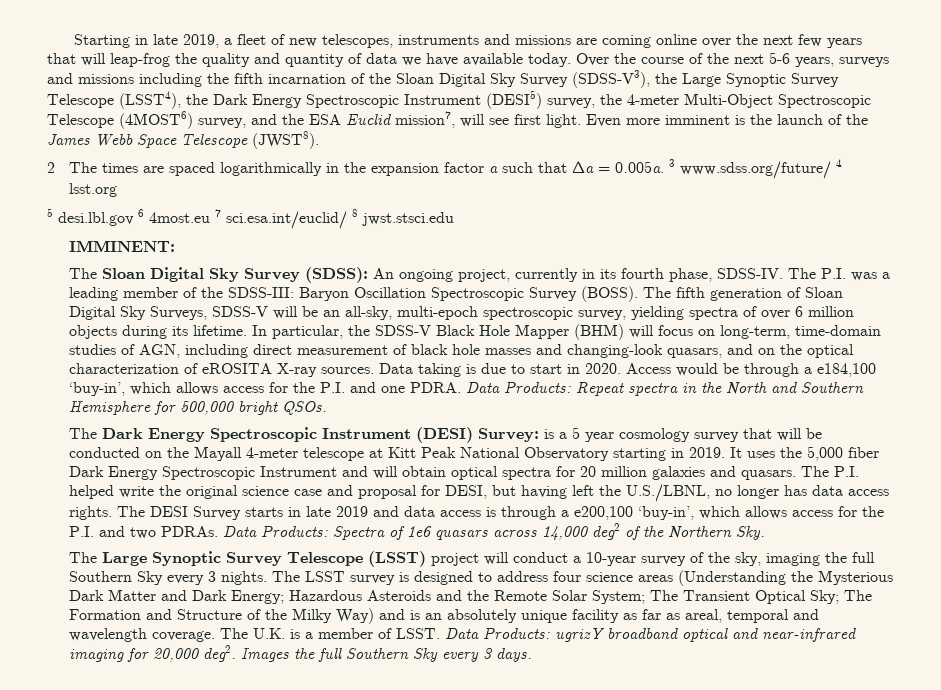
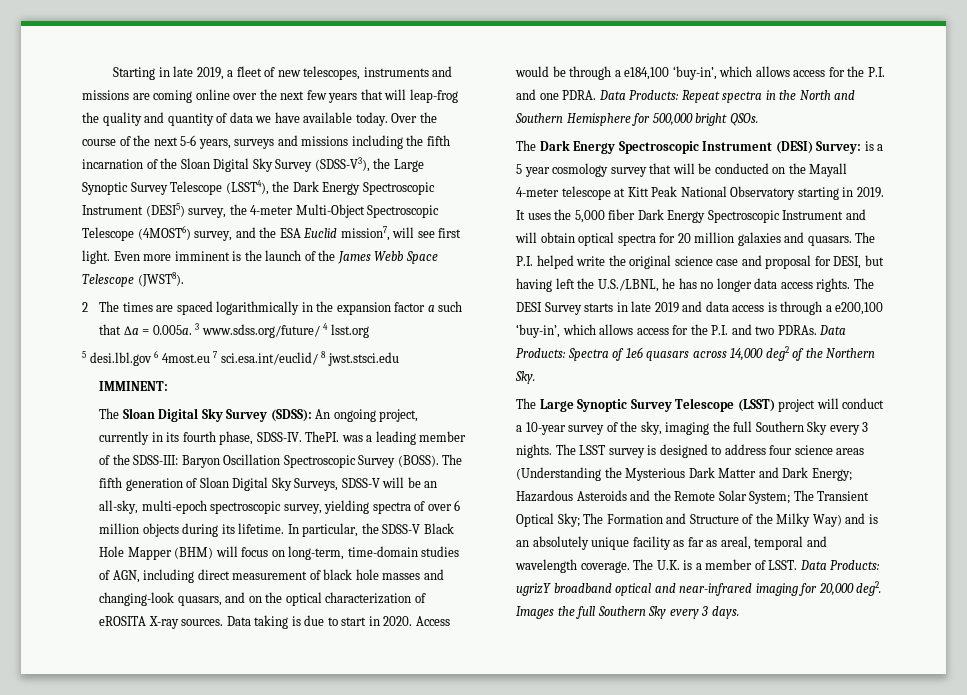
- The P.I. was a leading member of the SDSS-III: Baryon Oscillation Spectroscopic Survey (BOSS).
+ ThePI. was a leading member of the SDSS-III: Baryon Oscillation Spectroscopic Survey (BOSS).
- The P.I. helped write the original science case and proposal for DESI, but having left the U.S./LBNL, no longer has data access rights.
+ The P.I. helped write the original science case and proposal for DESI, but having left the U.S./LBNL, he has no longer data access rights.

